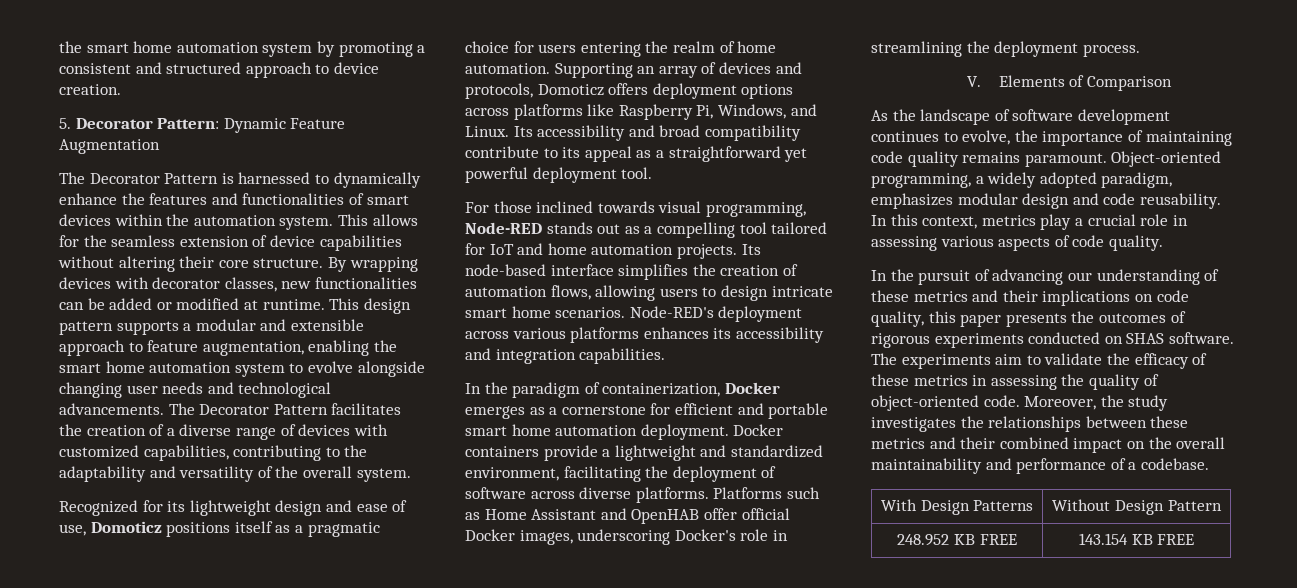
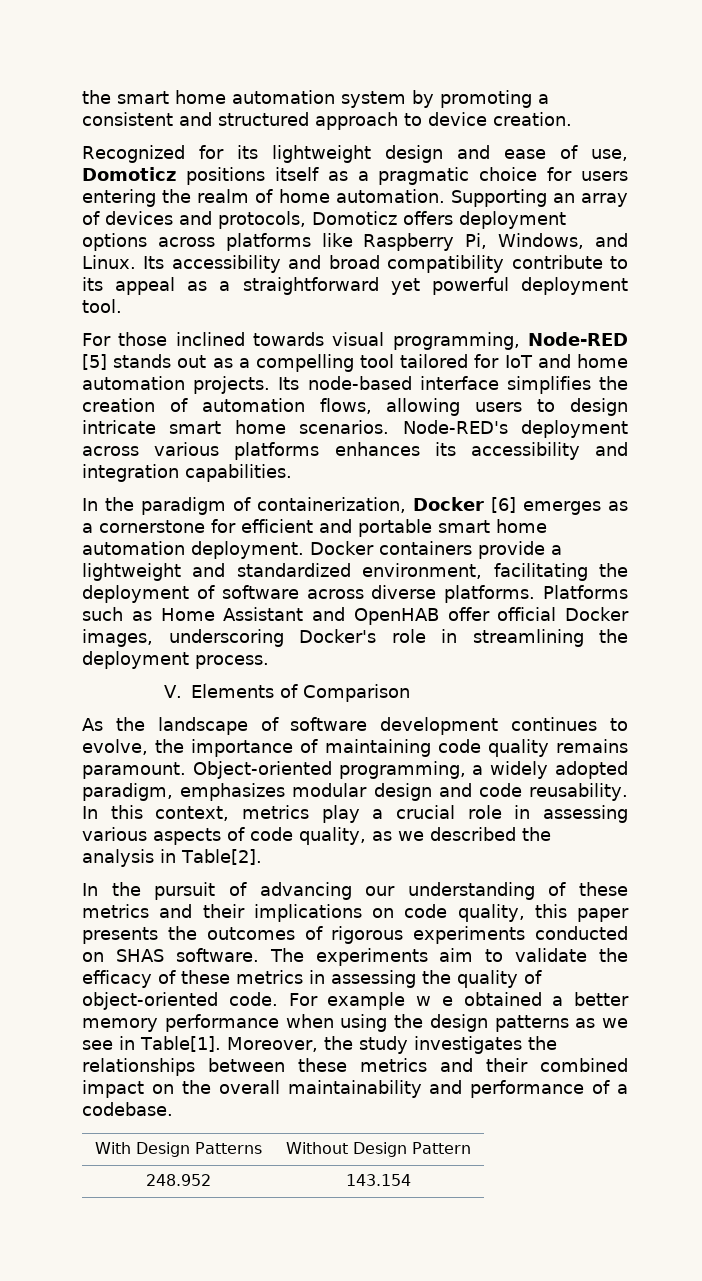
- 5. Decorator Pattern: Dynamic Feature Augmentation
- The Decorator Pattern is harnessed to dynamically enhance the features and functionalities of smart devices within the automation system. This allows for the seamless extension of device capabilities without altering their core structure. By wrapping devices with decorator classes, new functionalities can be added or modified at runtime. This design pattern supports a modular and extensible approach to feature augmentation, enabling the smart home automation system to evolve alongside changing user needs and technological advancements. The Decorator Pattern facilitates the creation of a diverse range of devices with customized capabilities, contributing to the adaptability and versatility of the overall system.
- For those inclined towards visual programming, Node-RED stands out as a compelling tool tailored for IoT and home automation projects.
+ For those inclined towards visual programming, Node-RED [5] stands out as a compelling tool tailored for IoT and home automation projects.
- In the paradigm of containerization, Docker emerges as a cornerstone for efficient and portable smart home automation deployment.
+ In the paradigm of containerization, Docker [6] emerges as a cornerstone for efficient and portable smart home automation deployment.
- In this context, metrics play a crucial role in assessing various aspects of code quality.
+ In this context, metrics play a crucial role in assessing various aspects of code quality, as we described the analysis in Table[2].
+ For example w e obtained a better memory performance when using the design patterns as we see in Table[1].
- 248.952 KB FREE | 143.154 KB FREE
+ 248.952 | 143.154

